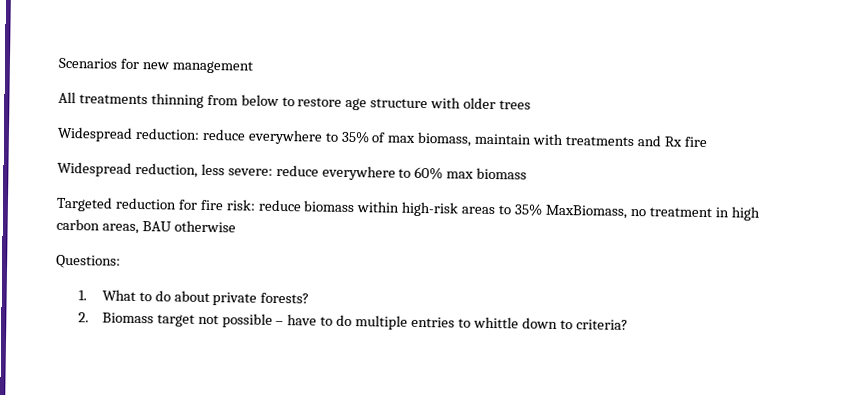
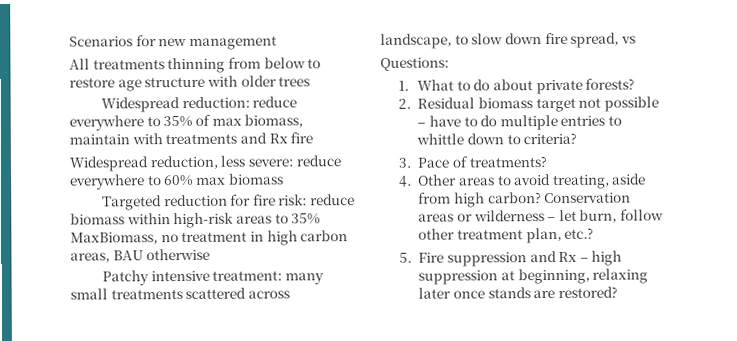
+ Patchy intensive treatment: many small treatments scattered across landscape, to slow down fire spread, vs
- 2. Biomass target not possible – have to do multiple entries to whittle down to criteria?
+ 2. Residual biomass target not possible – have to do multiple entries to whittle down to criteria?
+ 3. Pace of treatments?
+ 4. Other areas to avoid treating, aside from high carbon? Conservation areas or wilderness – let burn, follow other treatment plan, etc.?
+ 5. Fire suppression and Rx – high suppression at beginning, relaxing later once stands are restored?

